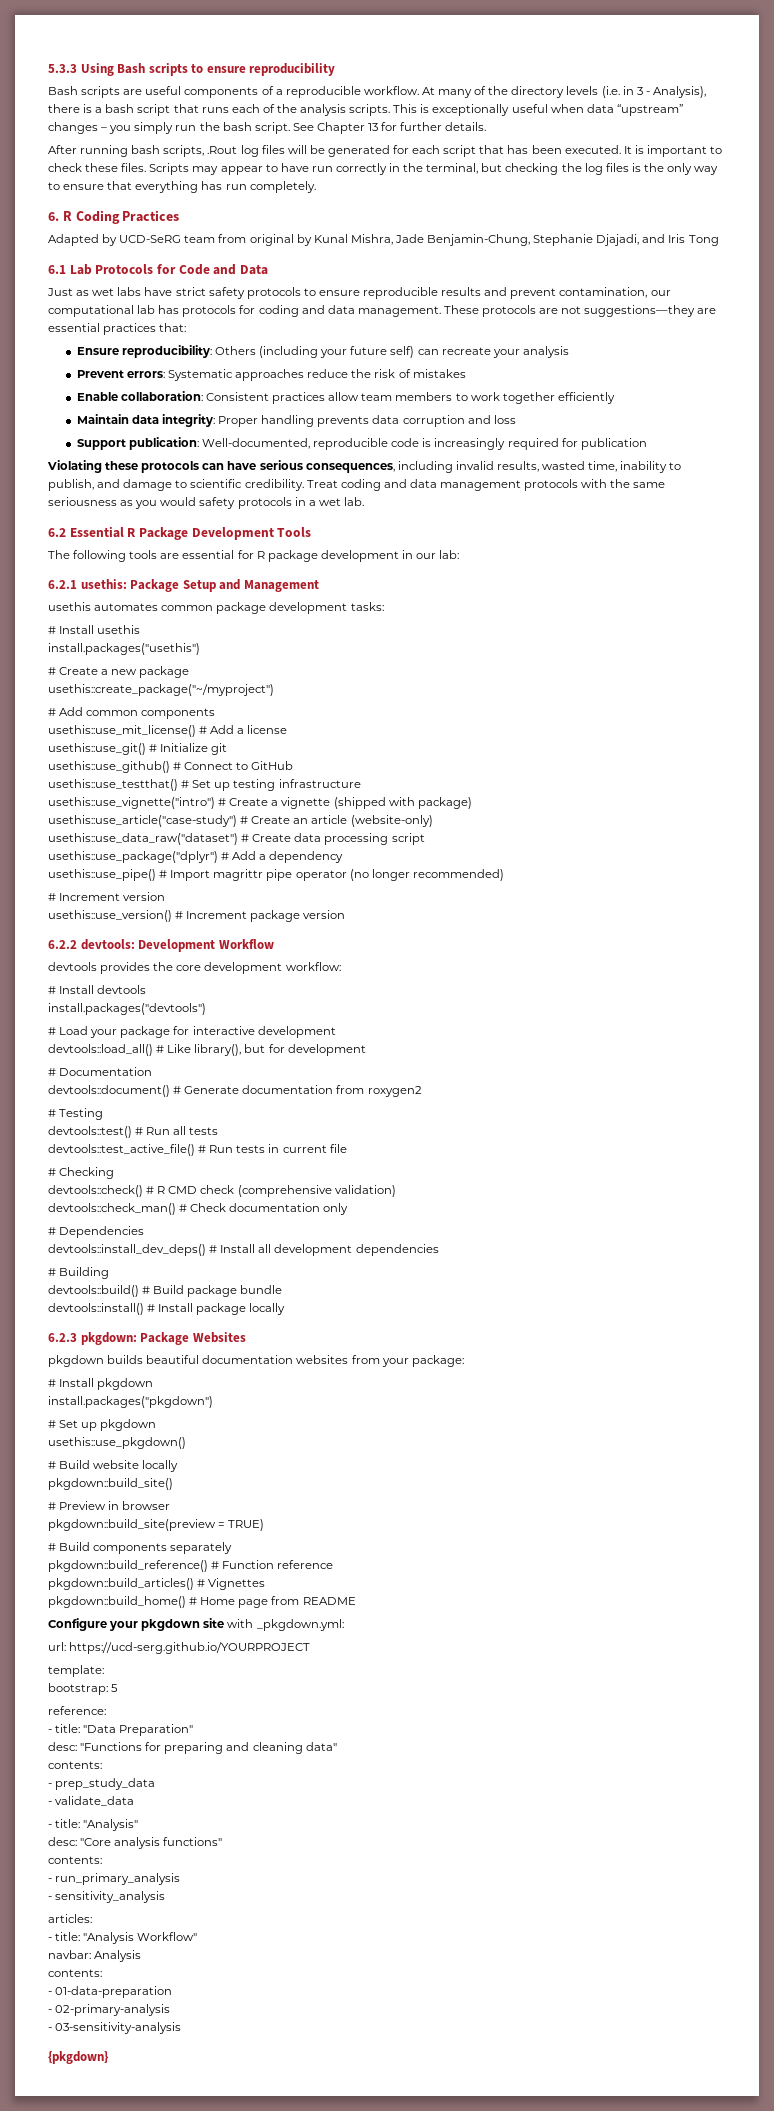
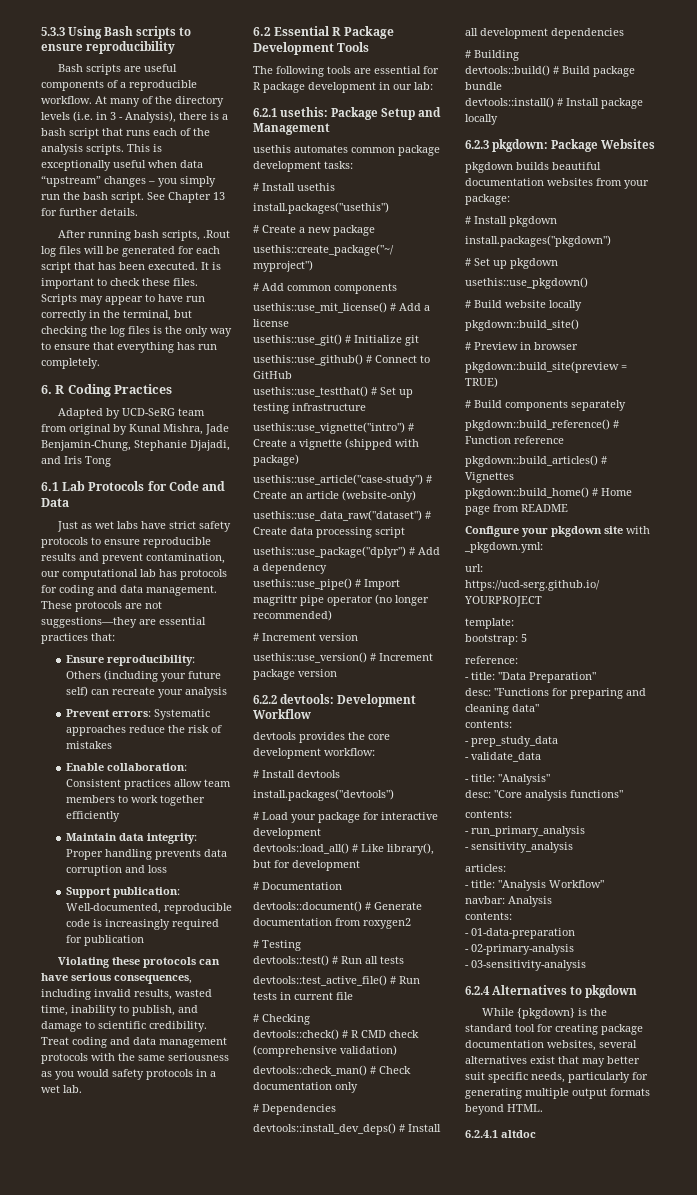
- {pkgdown}
+ 6.2.4 Alternatives to pkgdown
+ While {pkgdown} is the standard tool for creating package documentation websites, several alternatives exist that may better suit specific needs, particularly for generating multiple output formats beyond HTML.
+ 6.2.4.1 altdoc

